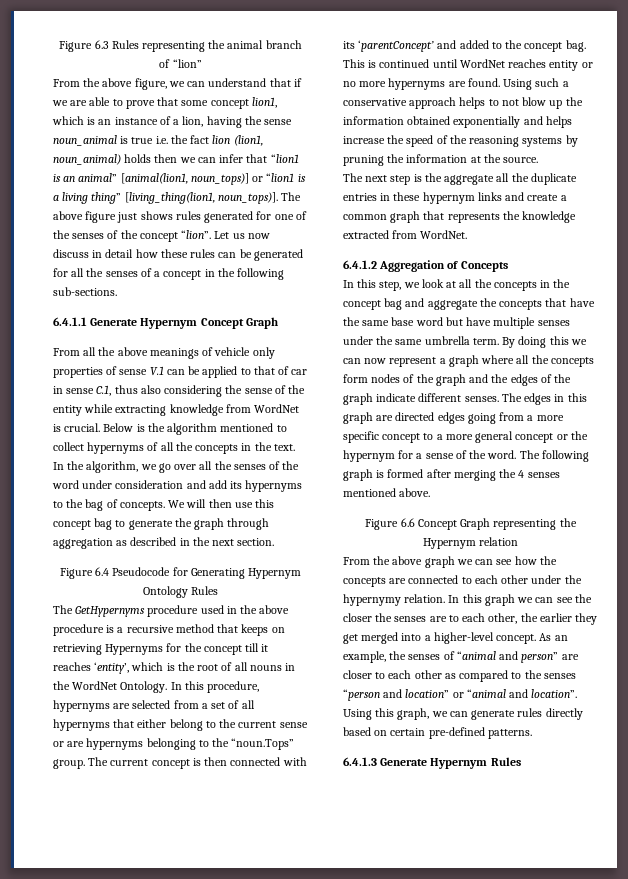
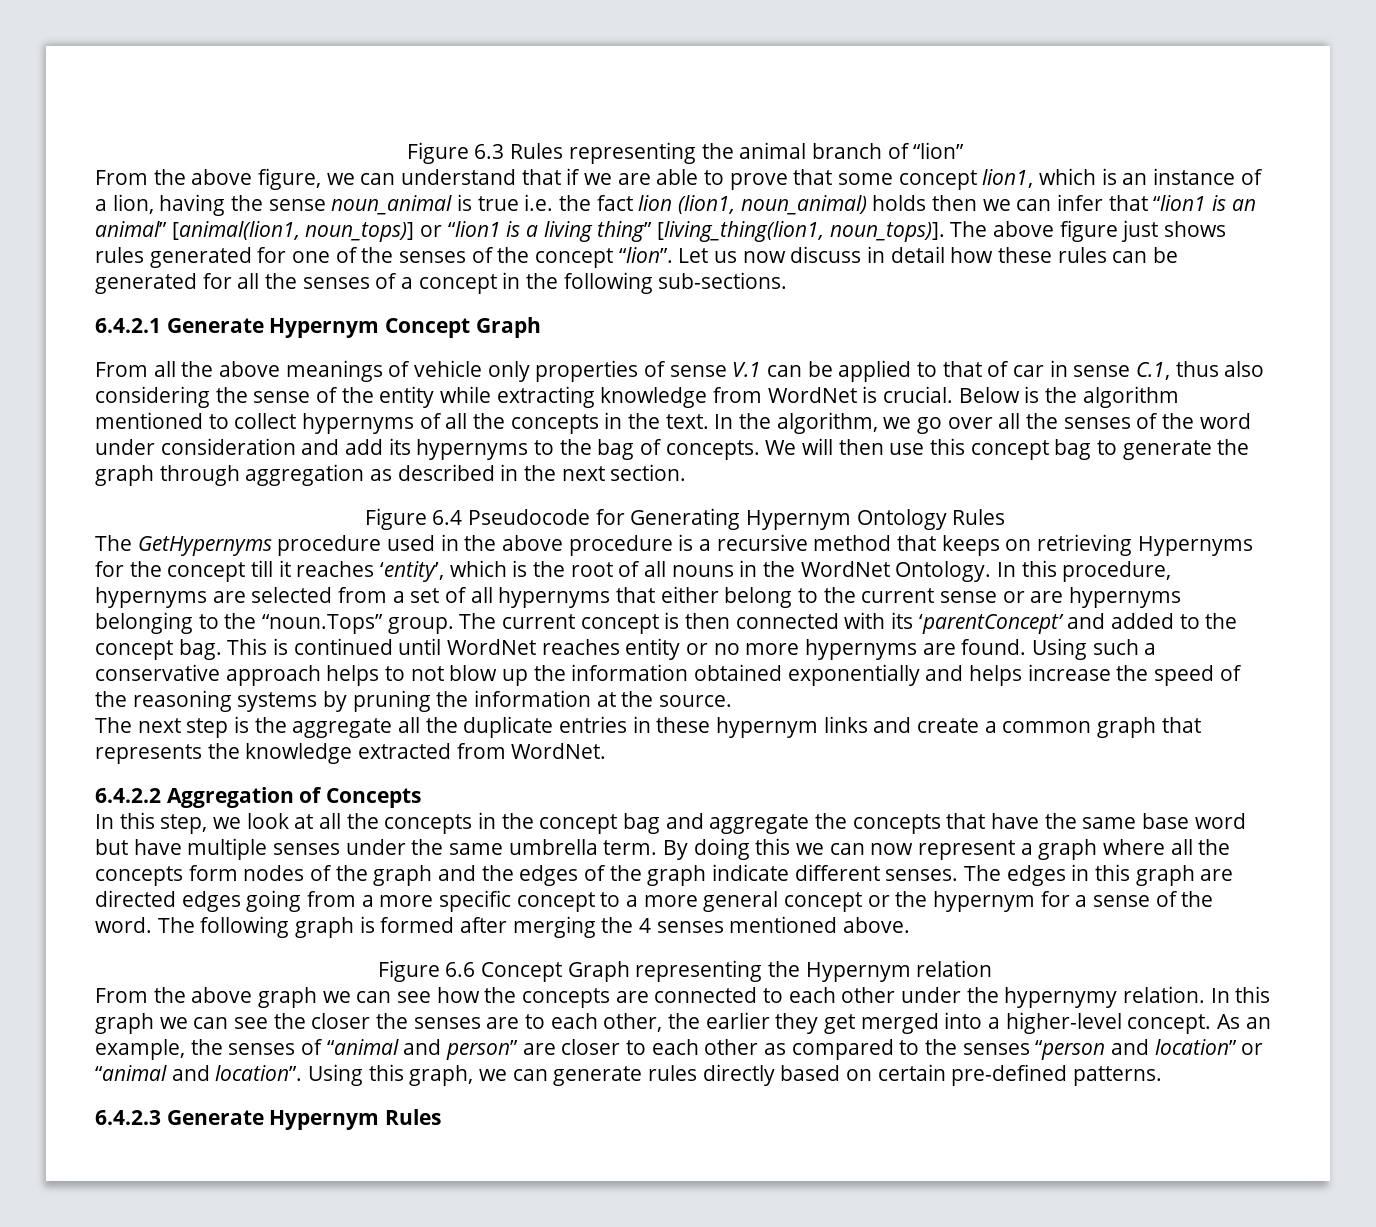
- 6.4.1.1 Generate Hypernym Concept Graph
+ 6.4.2.1 Generate Hypernym Concept Graph
- 6.4.1.2 Aggregation of Concepts
+ 6.4.2.2 Aggregation of Concepts
- 6.4.1.3 Generate Hypernym Rules
+ 6.4.2.3 Generate Hypernym Rules

